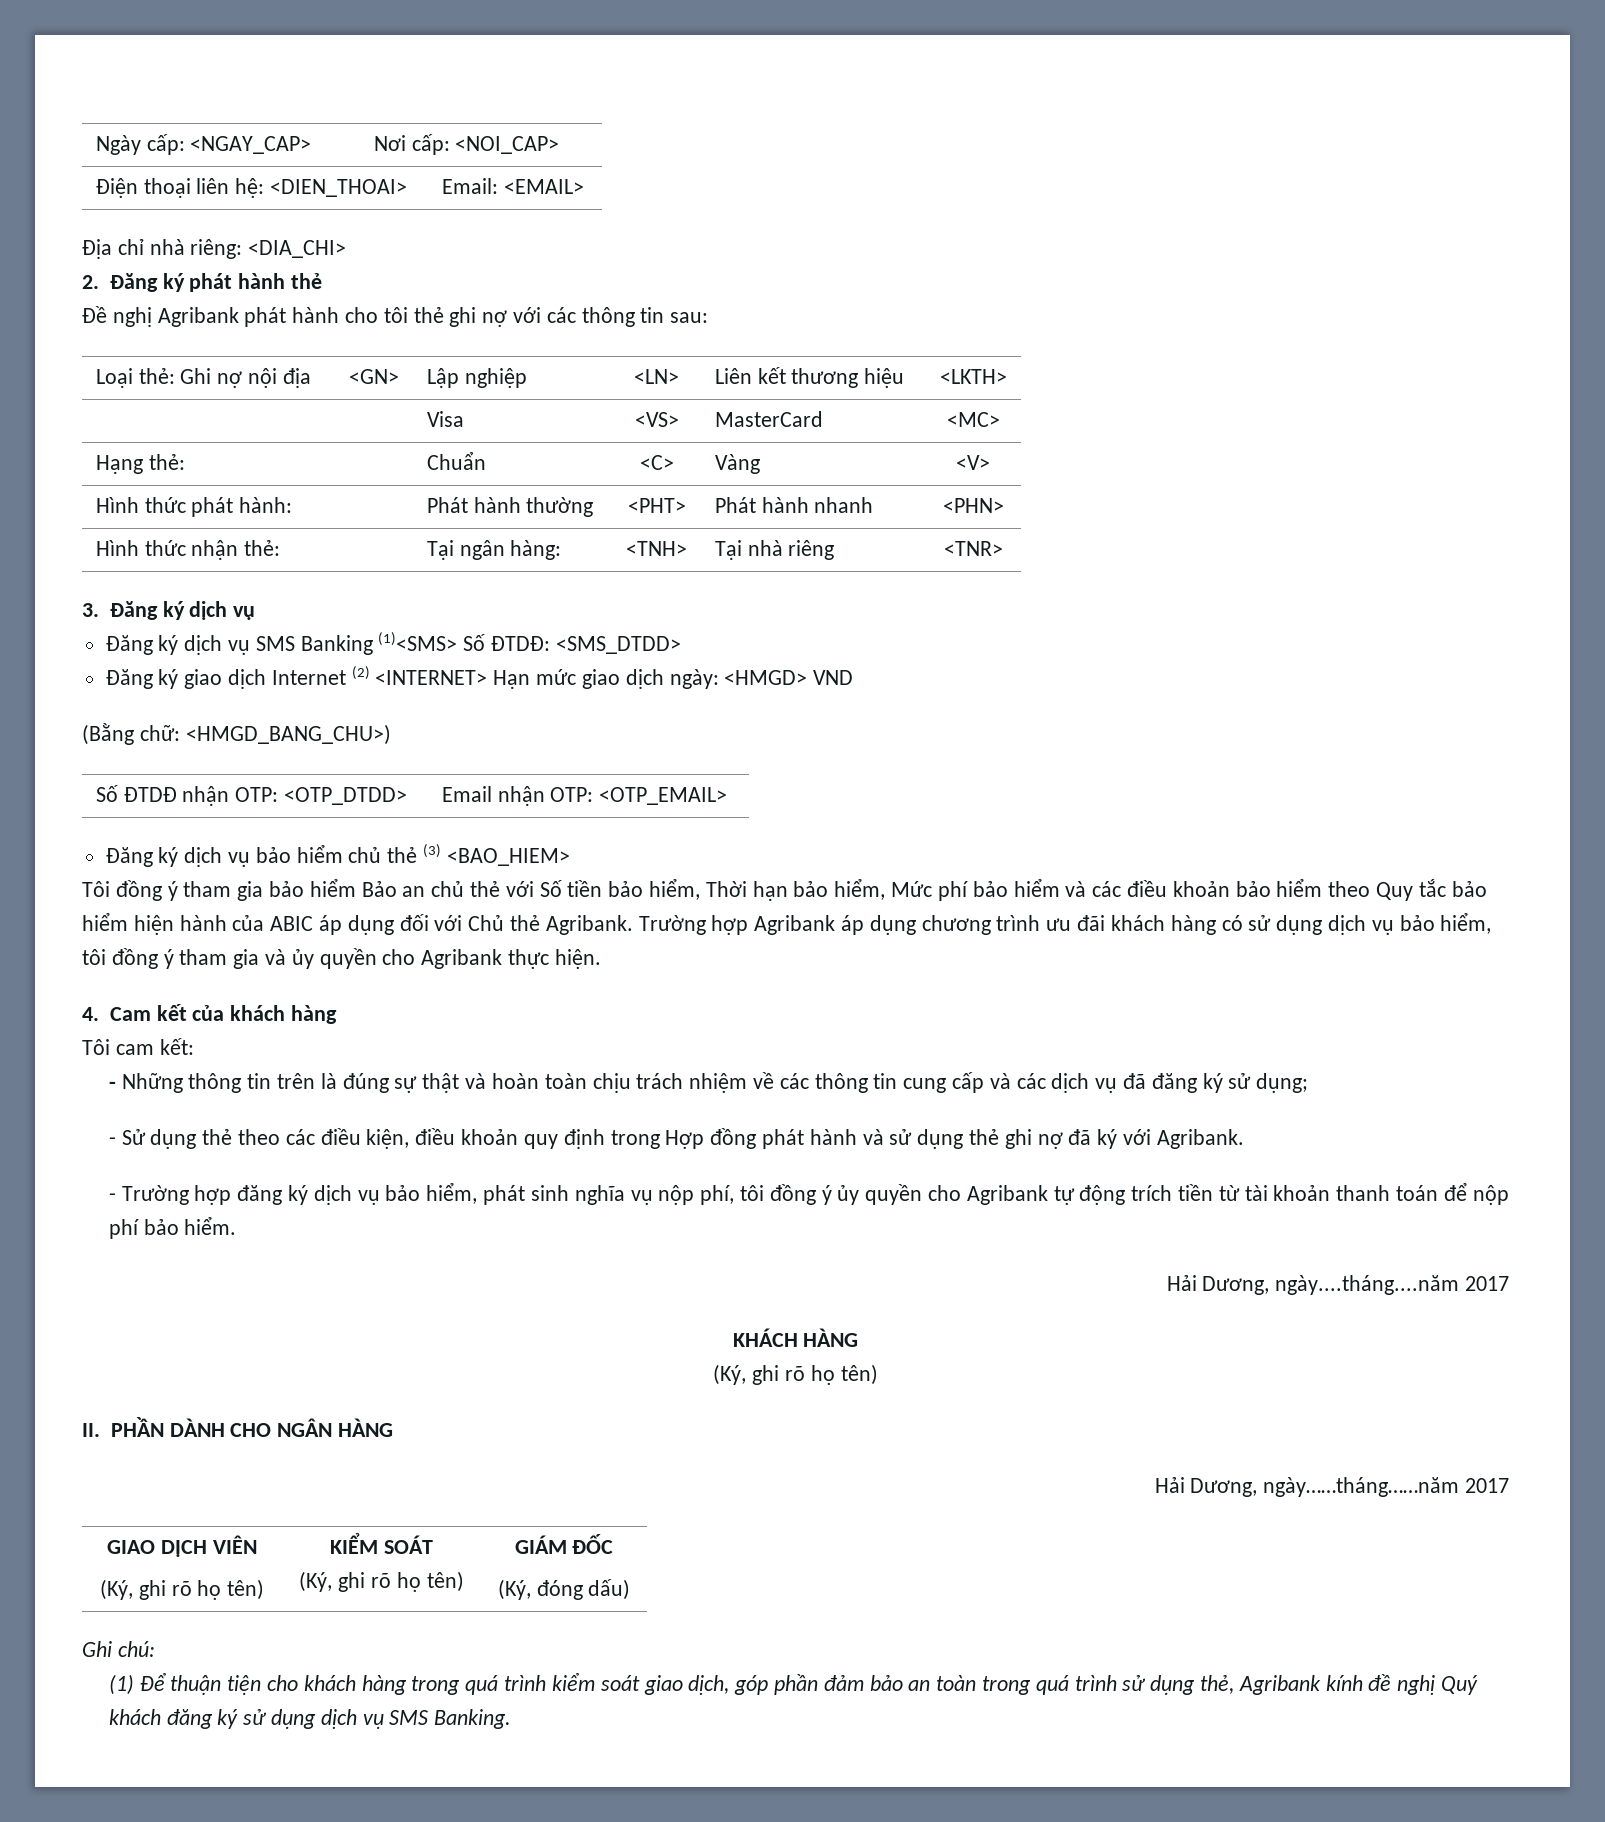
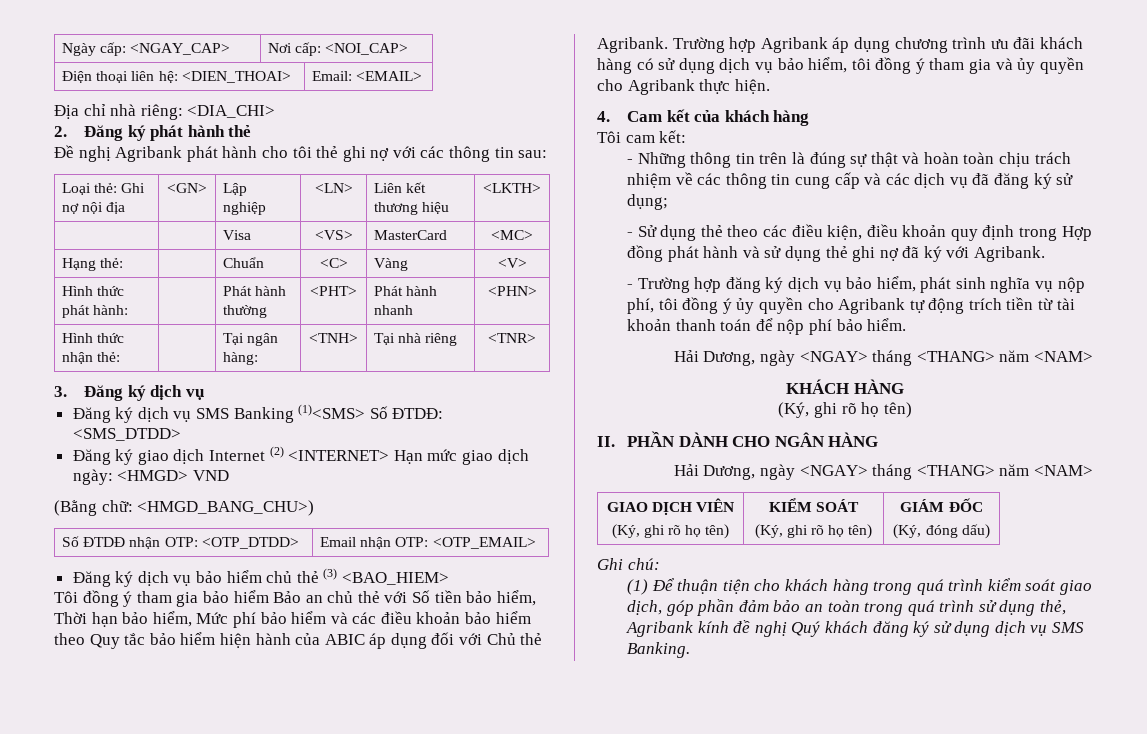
  - Trường hợp đăng ký dịch vụ bảo hiểm, phát sinh nghĩa vụ nộp phí, tôi đồng ý ủy quyền cho Agribank tự động trích tiền từ tài khoản thanh toán để nộp phí bảo hiểm.
- Hải Dương, ngày....tháng....năm 2017
+ Hải Dương, ngày <NGAY> tháng <THANG> năm <NAM>
  II. PHẦN DÀNH CHO NGÂN HÀNG
- Hải Dương, ngày……tháng……năm 2017
+ Hải Dương, ngày <NGAY> tháng <THANG> năm <NAM>

